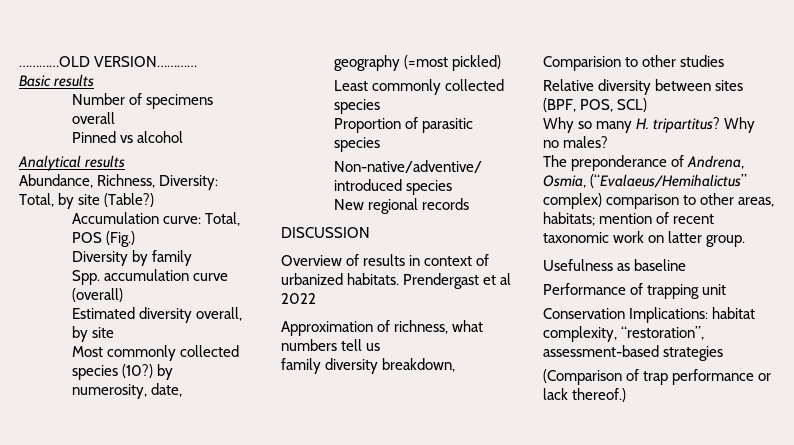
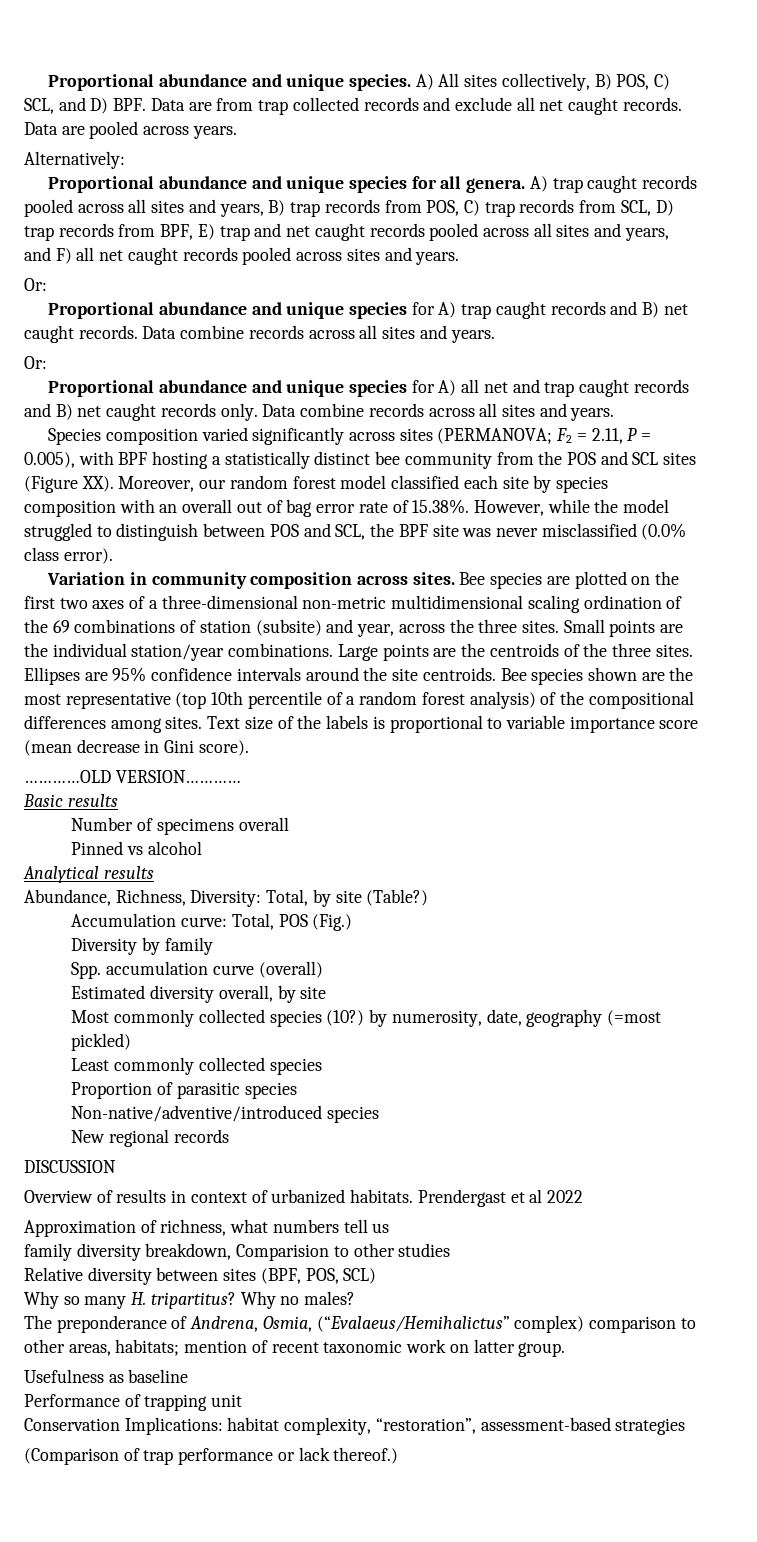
+ Proportional abundance and unique species. A) All sites collectively, B) POS, C) SCL, and D) BPF. Data are from trap collected records and exclude all net caught records. Data are pooled across years.
+ Alternatively:
+ Proportional abundance and unique species for all genera. A) trap caught records pooled across all sites and years, B) trap records from POS, C) trap records from SCL, D) trap records from BPF, E) trap and net caught records pooled across all sites and years, and F) all net caught records pooled across sites and years.
+ Or:
+ Proportional abundance and unique species for A) trap caught records and B) net caught records. Data combine records across all sites and years.
+ Or:
+ Proportional abundance and unique species for A) all net and trap caught records and B) net caught records only. Data combine records across all sites and years.
+ Species composition varied significantly across sites (PERMANOVA; F2 = 2.11, P = 0.005), with BPF hosting a statistically distinct bee community from the POS and SCL sites (Figure XX). Moreover, our random forest model classified each site by species composition with an overall out of bag error rate of 15.38%. However, while the model struggled to distinguish between POS and SCL, the BPF site was never misclassified (0.0% class error).
+ Variation in community composition across sites. Bee species are plotted on the first two axes of a three-dimensional non-metric multidimensional scaling ordination of the 69 combinations of station (subsite) and year, across the three sites. Small points are the individual station/year combinations. Large points are the centroids of the three sites. Ellipses are 95% confidence intervals around the site centroids. Bee species shown are the most representative (top 10th percentile of a random forest analysis) of the compositional differences among sites. Text size of the labels is proportional to variable importance score (mean decrease in Gini score).

